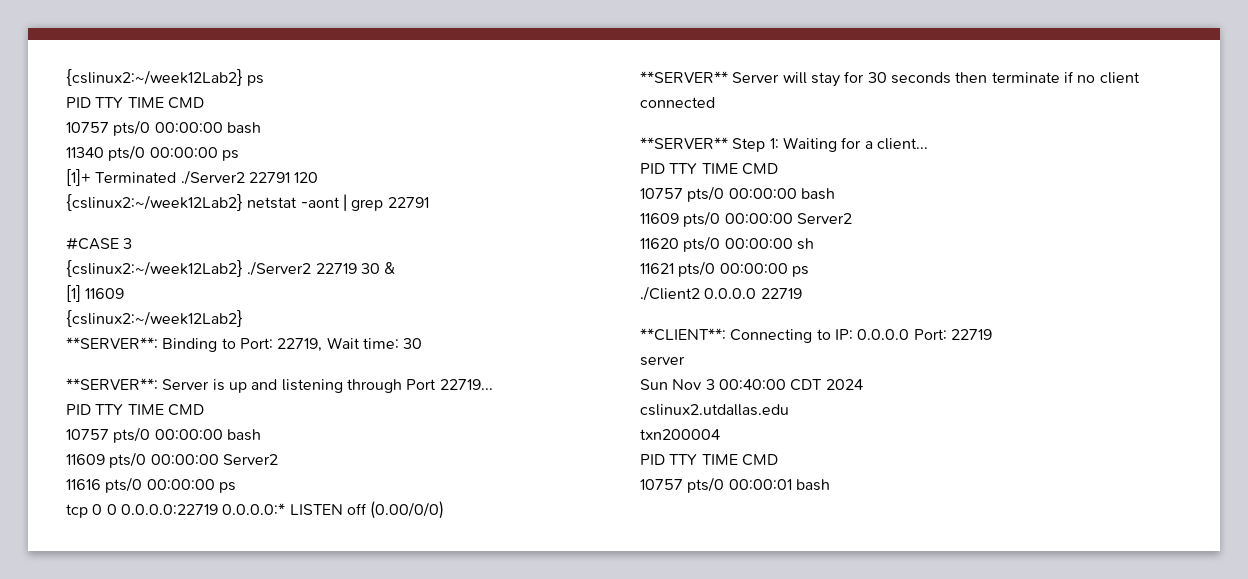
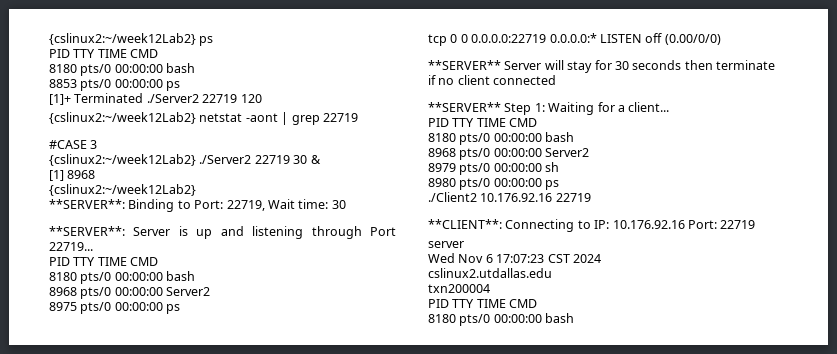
  {cslinux2:~/week12Lab2} ps
  PID TTY TIME CMD
- 10757 pts/0 00:00:00 bash
- 11340 pts/0 00:00:00 ps
+ 8180 pts/0 00:00:00 bash
+ 8853 pts/0 00:00:00 ps
- [1]+ Terminated ./Server2 22791 120
+ [1]+ Terminated ./Server2 22719 120
- {cslinux2:~/week12Lab2} netstat -aont | grep 22791
+ {cslinux2:~/week12Lab2} netstat -aont | grep 22719
- [1] 11609
+ [1] 8968
  **SERVER**: Server is up and listening through Port 22719...
  PID TTY TIME CMD
- 10757 pts/0 00:00:00 bash
- 11609 pts/0 00:00:00 Server2
- 11616 pts/0 00:00:00 ps
+ 8180 pts/0 00:00:00 bash
+ 8968 pts/0 00:00:00 Server2
+ 8975 pts/0 00:00:00 ps
  **SERVER** Step 1: Waiting for a client...
  PID TTY TIME CMD
- 10757 pts/0 00:00:00 bash
- 11609 pts/0 00:00:00 Server2
- 11620 pts/0 00:00:00 sh
+ 8180 pts/0 00:00:00 bash
+ 8968 pts/0 00:00:00 Server2
+ 8979 pts/0 00:00:00 sh
- 11621 pts/0 00:00:00 ps
+ 8980 pts/0 00:00:00 ps
- ./Client2 0.0.0.0 22719
+ ./Client2 10.176.92.16 22719
- **CLIENT**: Connecting to IP: 0.0.0.0 Port: 22719
+ **CLIENT**: Connecting to IP: 10.176.92.16 Port: 22719
- Sun Nov 3 00:40:00 CDT 2024
+ Wed Nov 6 17:07:23 CST 2024
  txn200004
  PID TTY TIME CMD
- 10757 pts/0 00:00:01 bash
+ 8180 pts/0 00:00:00 bash

